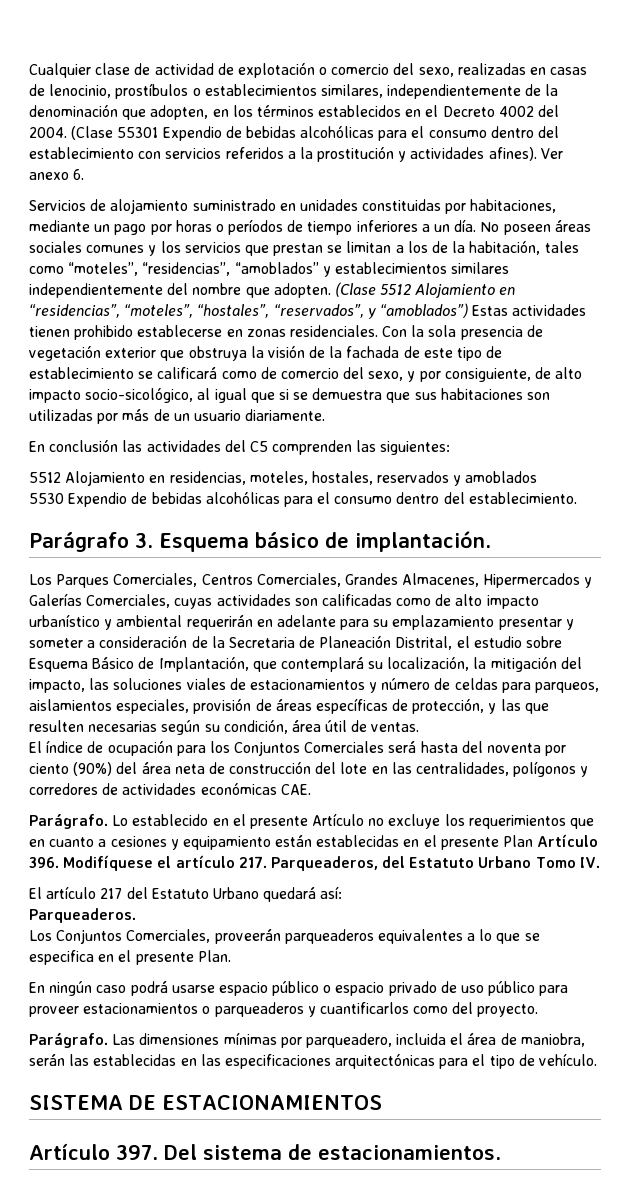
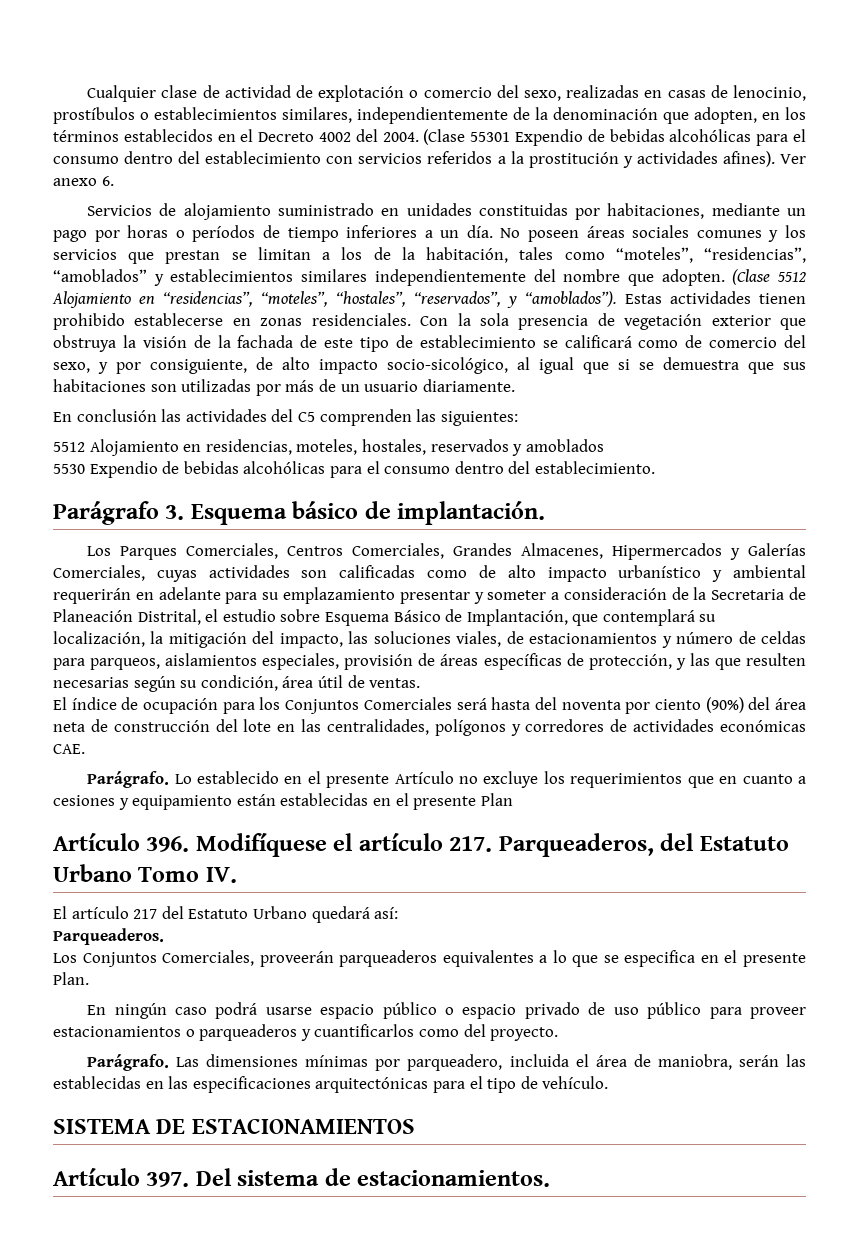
- (Clase 5512 Alojamiento en “residencias”, “moteles”, “hostales”, “reservados”, y “amoblados”) Estas actividades tienen prohibido establecerse en zonas residenciales.
+ (Clase 5512 Alojamiento en “residencias”, “moteles”, “hostales”, “reservados”, y “amoblados”). Estas actividades tienen prohibido establecerse en zonas residenciales.
- Los Parques Comerciales, Centros Comerciales, Grandes Almacenes, Hipermercados y Galerías Comerciales, cuyas actividades son calificadas como de alto impacto urbanístico y ambiental requerirán en adelante para su emplazamiento presentar y someter a consideración de la Secretaria de Planeación Distrital, el estudio sobre Esquema Básico de Implantación, que contemplará su localización, la mitigación del impacto, las soluciones viales de estacionamientos y número de celdas para parqueos, aislamientos especiales, provisión de áreas específicas de protección, y las que resulten necesarias según su condición, área útil de ventas.
+ Los Parques Comerciales, Centros Comerciales, Grandes Almacenes, Hipermercados y Galerías Comerciales, cuyas actividades son calificadas como de alto impacto urbanístico y ambiental requerirán en adelante para su emplazamiento presentar y someter a consideración de la Secretaria de Planeación Distrital, el estudio sobre Esquema Básico de Implantación, que contemplará su localización, la mitigación del impacto, las soluciones viales, de estacionamientos y número de celdas para parqueos, aislamientos especiales, provisión de áreas específicas de protección, y las que resulten necesarias según su condición, área útil de ventas.
- Lo establecido en el presente Artículo no excluye los requerimientos que en cuanto a cesiones y equipamiento están establecidas en el presente Plan Artículo 396. Modifíquese el artículo 217. Parqueaderos, del Estatuto Urbano Tomo IV.
+ Lo establecido en el presente Artículo no excluye los requerimientos que en cuanto a cesiones y equipamiento están establecidas en el presente Plan
+ Artículo 396. Modifíquese el artículo 217. Parqueaderos, del Estatuto Urbano Tomo IV.

